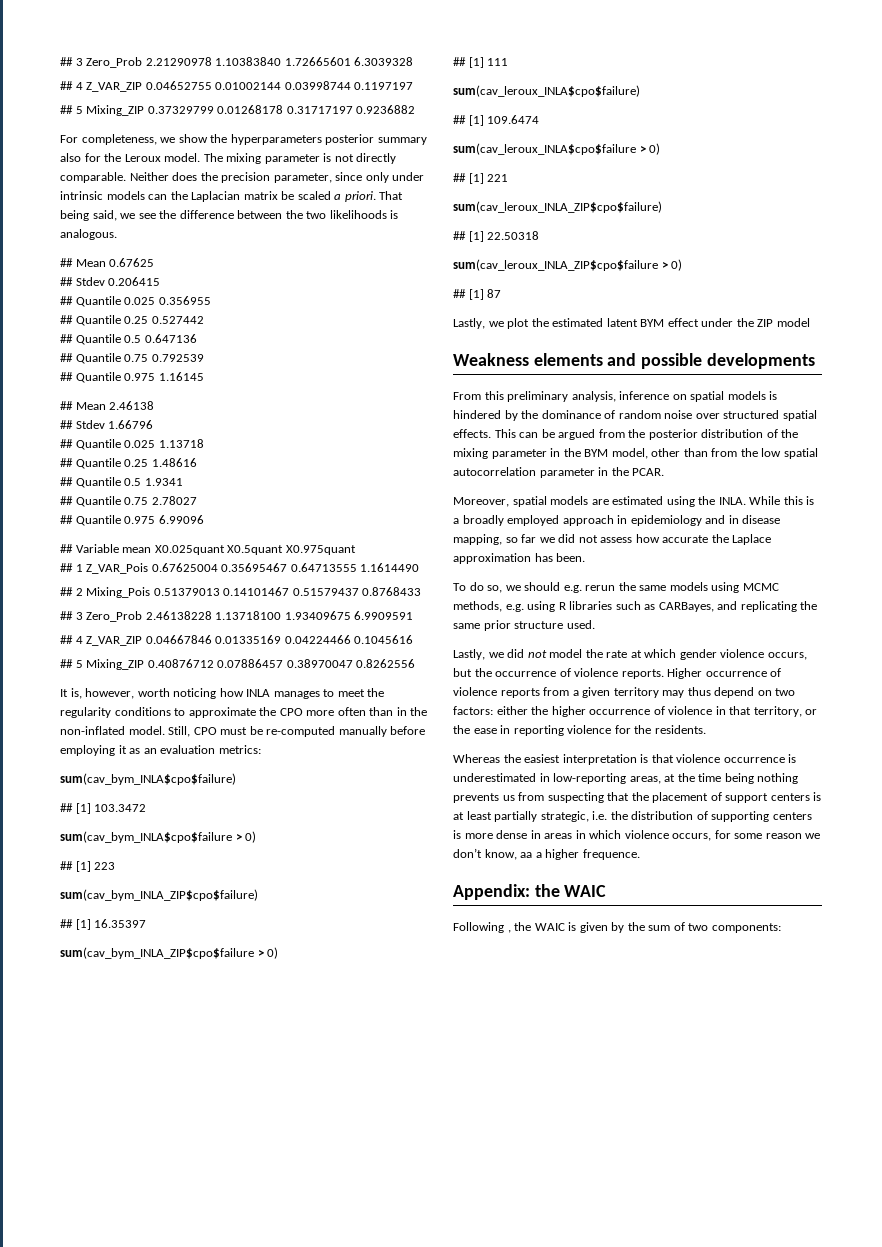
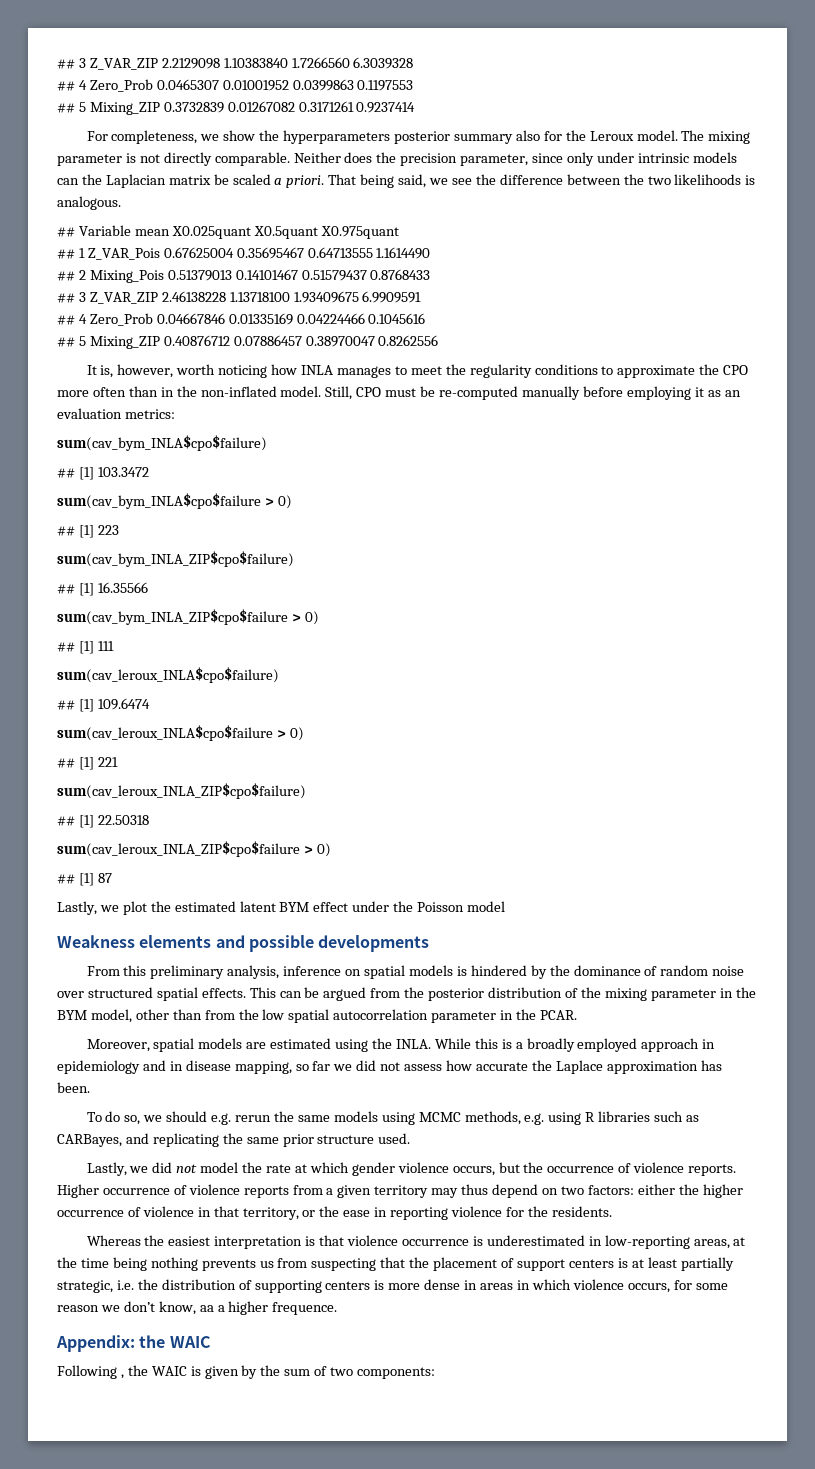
- ## 3 Zero_Prob 2.21290978 1.10383840 1.72665601 6.3039328
+ ## 3 Z_VAR_ZIP 2.2129098 1.10383840 1.7266560 6.3039328
- ## 4 Z_VAR_ZIP 0.04652755 0.01002144 0.03998744 0.1197197
- ## 5 Mixing_ZIP 0.37329799 0.01268178 0.31717197 0.9236882
+ ## 4 Zero_Prob 0.0465307 0.01001952 0.0399863 0.1197553
+ ## 5 Mixing_ZIP 0.3732839 0.01267082 0.3171261 0.9237414
- ## Mean 0.67625
- ## Stdev 0.206415
- ## Quantile 0.025 0.356955
- ## Quantile 0.25 0.527442
- ## Quantile 0.5 0.647136
- ## Quantile 0.75 0.792539
- ## Quantile 0.975 1.16145
- ## Mean 2.46138
- ## Stdev 1.66796
- ## Quantile 0.025 1.13718
- ## Quantile 0.25 1.48616
- ## Quantile 0.5 1.9341
- ## Quantile 0.75 2.78027
- ## Quantile 0.975 6.99096
- ## 3 Zero_Prob 2.46138228 1.13718100 1.93409675 6.9909591
+ ## 3 Z_VAR_ZIP 2.46138228 1.13718100 1.93409675 6.9909591
- ## 4 Z_VAR_ZIP 0.04667846 0.01335169 0.04224466 0.1045616
+ ## 4 Zero_Prob 0.04667846 0.01335169 0.04224466 0.1045616
- ## [1] 16.35397
+ ## [1] 16.35566
- Lastly, we plot the estimated latent BYM effect under the ZIP model
+ Lastly, we plot the estimated latent BYM effect under the Poisson model

